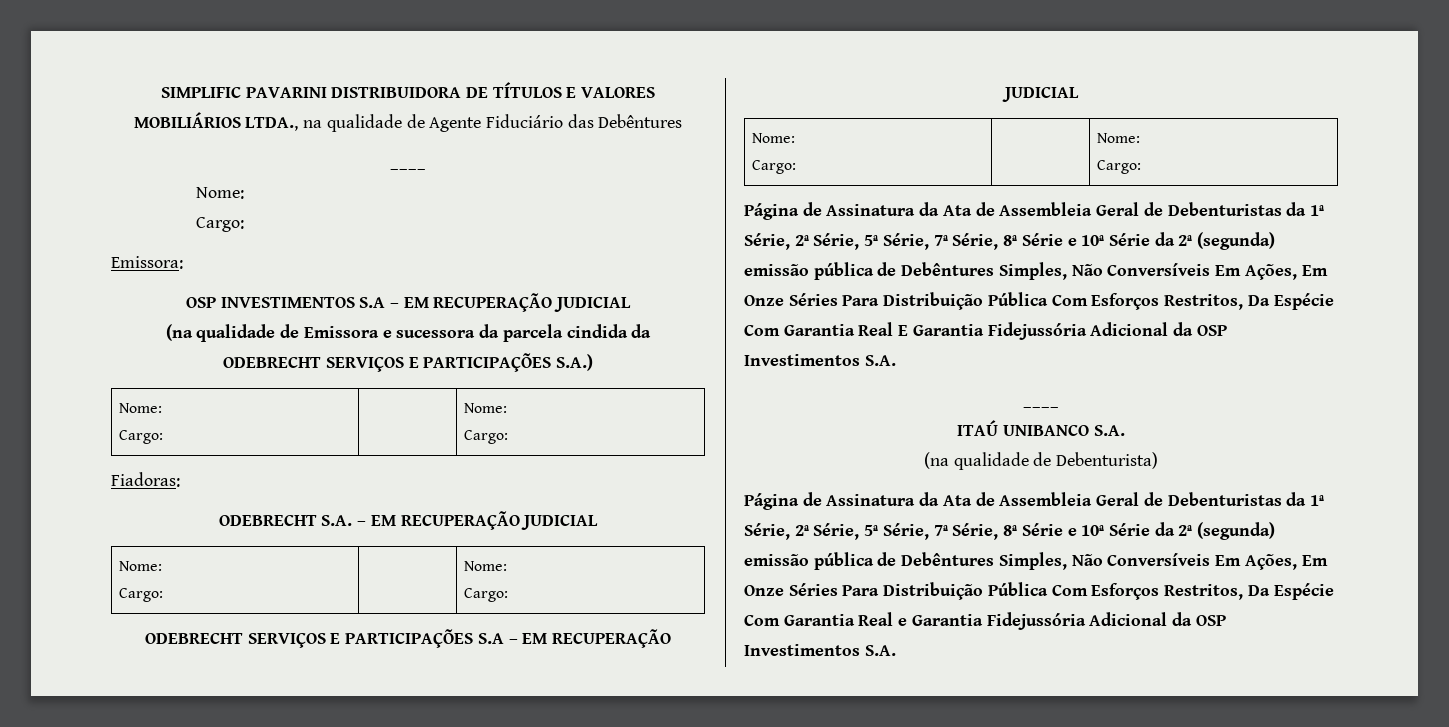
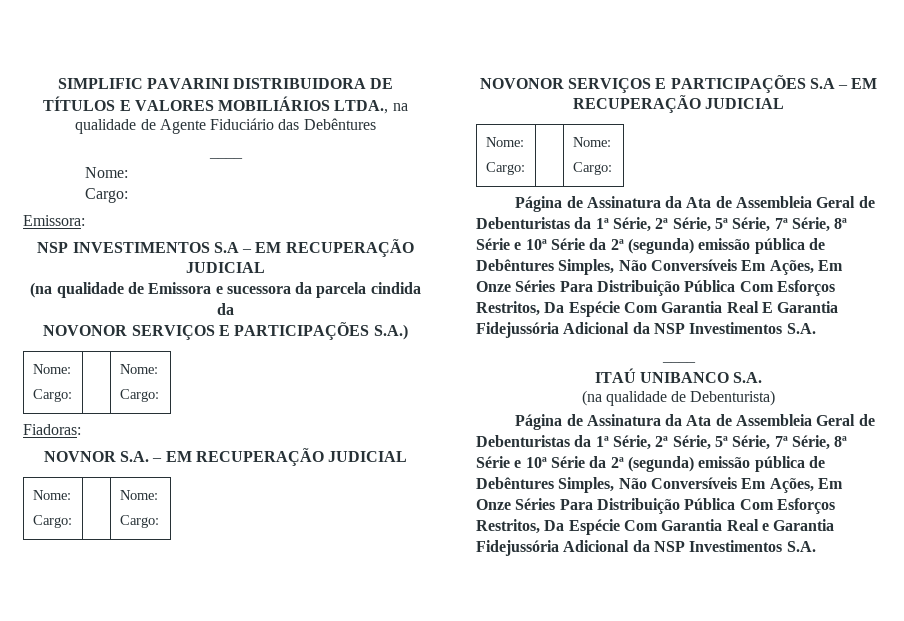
- OSP INVESTIMENTOS S.A – EM RECUPERAÇÃO JUDICIAL
+ NSP INVESTIMENTOS S.A – EM RECUPERAÇÃO JUDICIAL
- ODEBRECHT SERVIÇOS E PARTICIPAÇÕES S.A.)
+ NOVONOR SERVIÇOS E PARTICIPAÇÕES S.A.)
- ODEBRECHT S.A. – EM RECUPERAÇÃO JUDICIAL
+ NOVNOR S.A. – EM RECUPERAÇÃO JUDICIAL
- ODEBRECHT SERVIÇOS E PARTICIPAÇÕES S.A – EM RECUPERAÇÃO JUDICIAL
+ NOVONOR SERVIÇOS E PARTICIPAÇÕES S.A – EM RECUPERAÇÃO JUDICIAL
- Página de Assinatura da Ata de Assembleia Geral de Debenturistas da 1ª Série, 2ª Série, 5ª Série, 7ª Série, 8ª Série e 10ª Série da 2ª (segunda) emissão pública de Debêntures Simples, Não Conversíveis Em Ações, Em Onze Séries Para Distribuição Pública Com Esforços Restritos, Da Espécie Com Garantia Real E Garantia Fidejussória Adicional da OSP Investimentos S.A.
+ Página de Assinatura da Ata de Assembleia Geral de Debenturistas da 1ª Série, 2ª Série, 5ª Série, 7ª Série, 8ª Série e 10ª Série da 2ª (segunda) emissão pública de Debêntures Simples, Não Conversíveis Em Ações, Em Onze Séries Para Distribuição Pública Com Esforços Restritos, Da Espécie Com Garantia Real E Garantia Fidejussória Adicional da NSP Investimentos S.A.
- Página de Assinatura da Ata de Assembleia Geral de Debenturistas da 1ª Série, 2ª Série, 5ª Série, 7ª Série, 8ª Série e 10ª Série da 2ª (segunda) emissão pública de Debêntures Simples, Não Conversíveis Em Ações, Em Onze Séries Para Distribuição Pública Com Esforços Restritos, Da Espécie Com Garantia Real e Garantia Fidejussória Adicional da OSP Investimentos S.A.
+ Página de Assinatura da Ata de Assembleia Geral de Debenturistas da 1ª Série, 2ª Série, 5ª Série, 7ª Série, 8ª Série e 10ª Série da 2ª (segunda) emissão pública de Debêntures Simples, Não Conversíveis Em Ações, Em Onze Séries Para Distribuição Pública Com Esforços Restritos, Da Espécie Com Garantia Real e Garantia Fidejussória Adicional da NSP Investimentos S.A.

